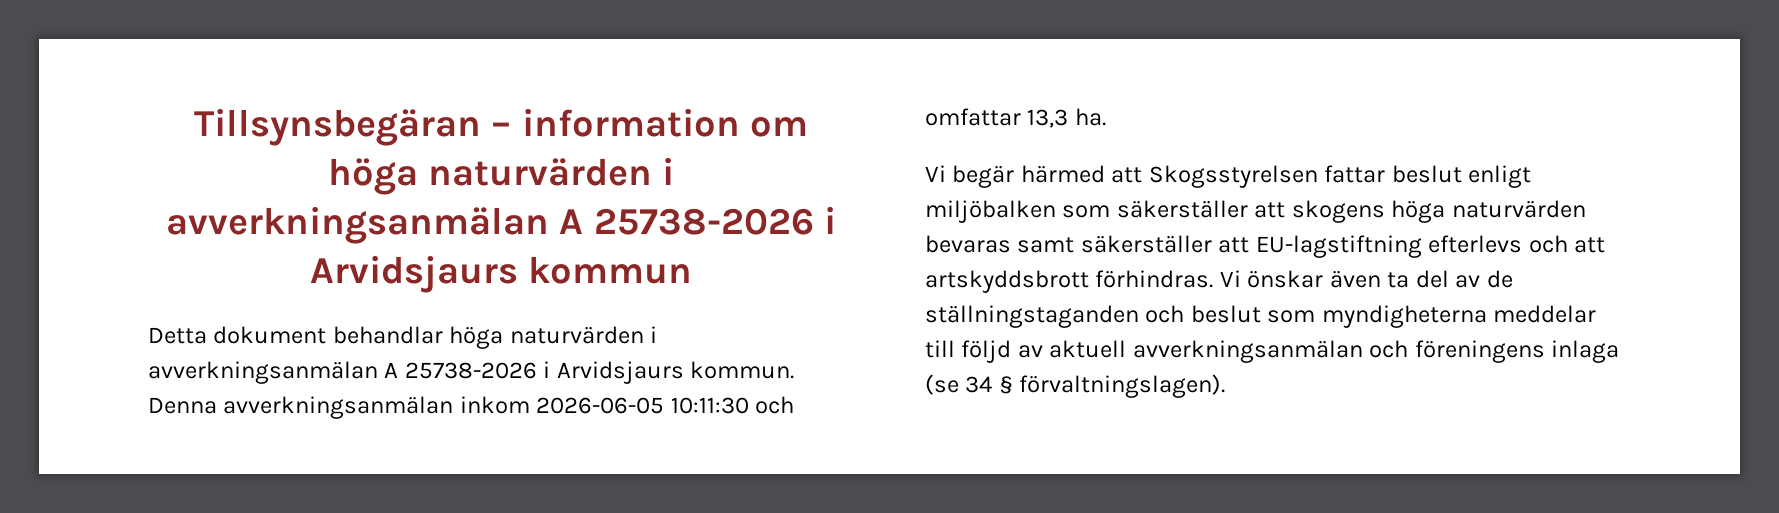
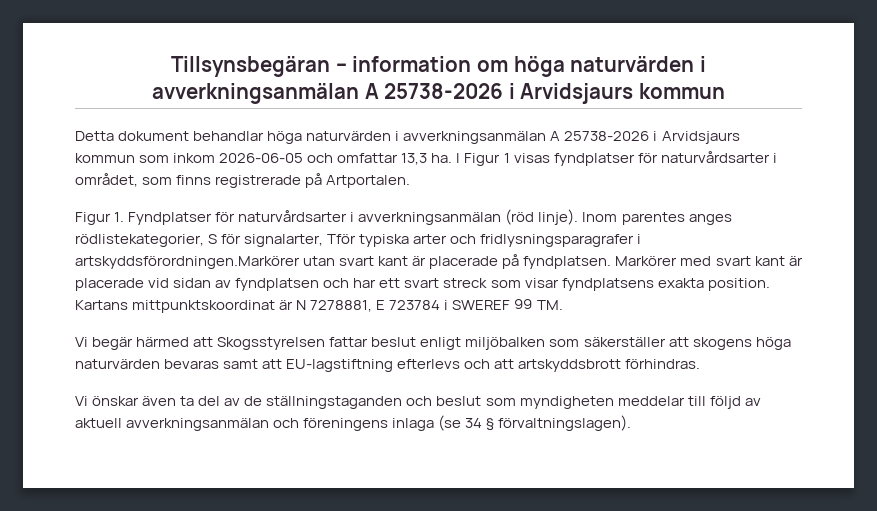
- Detta dokument behandlar höga naturvärden i avverkningsanmälan A 25738-2026 i Arvidsjaurs kommun. Denna avverkningsanmälan inkom 2026-06-05 10:11:30 och omfattar 13,3 ha.
+ Detta dokument behandlar höga naturvärden i avverkningsanmälan A 25738-2026 i Arvidsjaurs kommun som inkom 2026-06-05 och omfattar 13,3 ha. I Figur 1 visas fyndplatser för naturvårdsarter i området, som finns registrerade på Artportalen.
+ Figur 1. Fyndplatser för naturvårdsarter i avverkningsanmälan (röd linje). Inom parentes anges rödlistekategorier, S för signalarter, Tför typiska arter och fridlysningsparagrafer i artskyddsförordningen.Markörer utan svart kant är placerade på fyndplatsen. Markörer med svart kant är placerade vid sidan av fyndplatsen och har ett svart streck som visar fyndplatsens exakta position. Kartans mittpunktskoordinat är N 7278881, E 723784 i SWEREF 99 TM.
- Vi begär härmed att Skogsstyrelsen fattar beslut enligt miljöbalken som säkerställer att skogens höga naturvärden bevaras samt säkerställer att EU-lagstiftning efterlevs och att artskyddsbrott förhindras. Vi önskar även ta del av de ställningstaganden och beslut som myndigheterna meddelar till följd av aktuell avverkningsanmälan och föreningens inlaga (se 34 § förvaltningslagen).
+ Vi begär härmed att Skogsstyrelsen fattar beslut enligt miljöbalken som säkerställer att skogens höga naturvärden bevaras samt att EU-lagstiftning efterlevs och att artskyddsbrott förhindras.
+ Vi önskar även ta del av de ställningstaganden och beslut som myndigheten meddelar till följd av aktuell avverkningsanmälan och föreningens inlaga (se 34 § förvaltningslagen).

